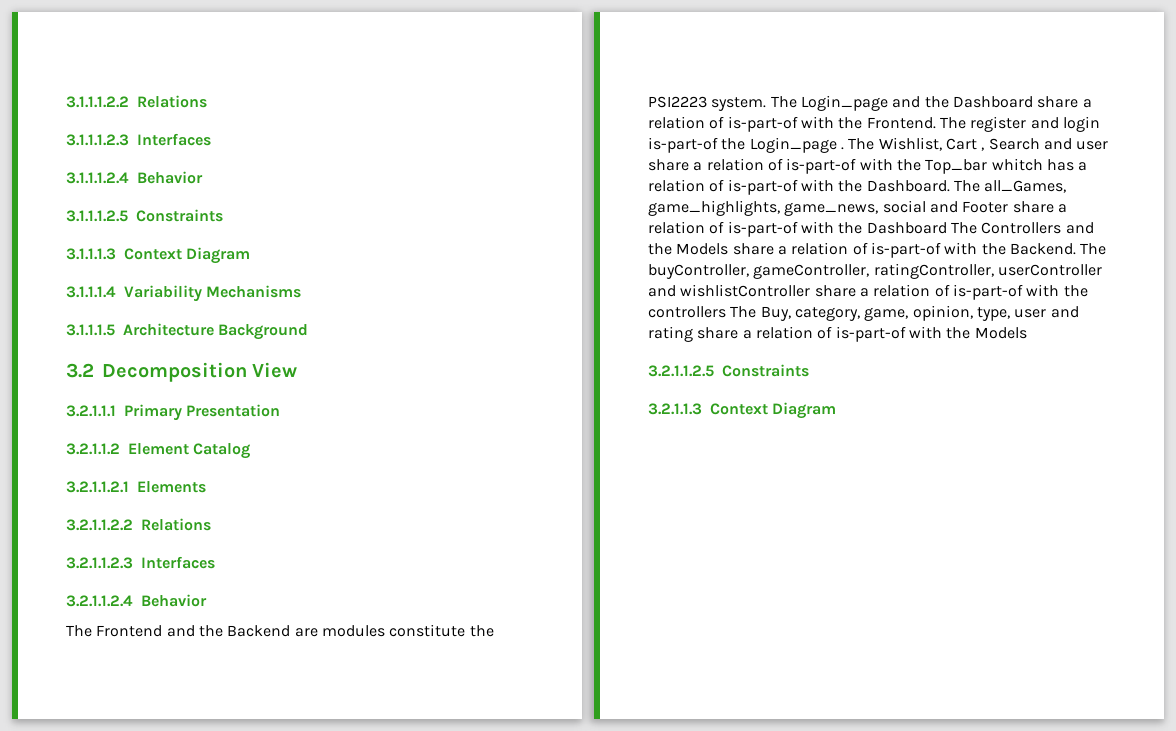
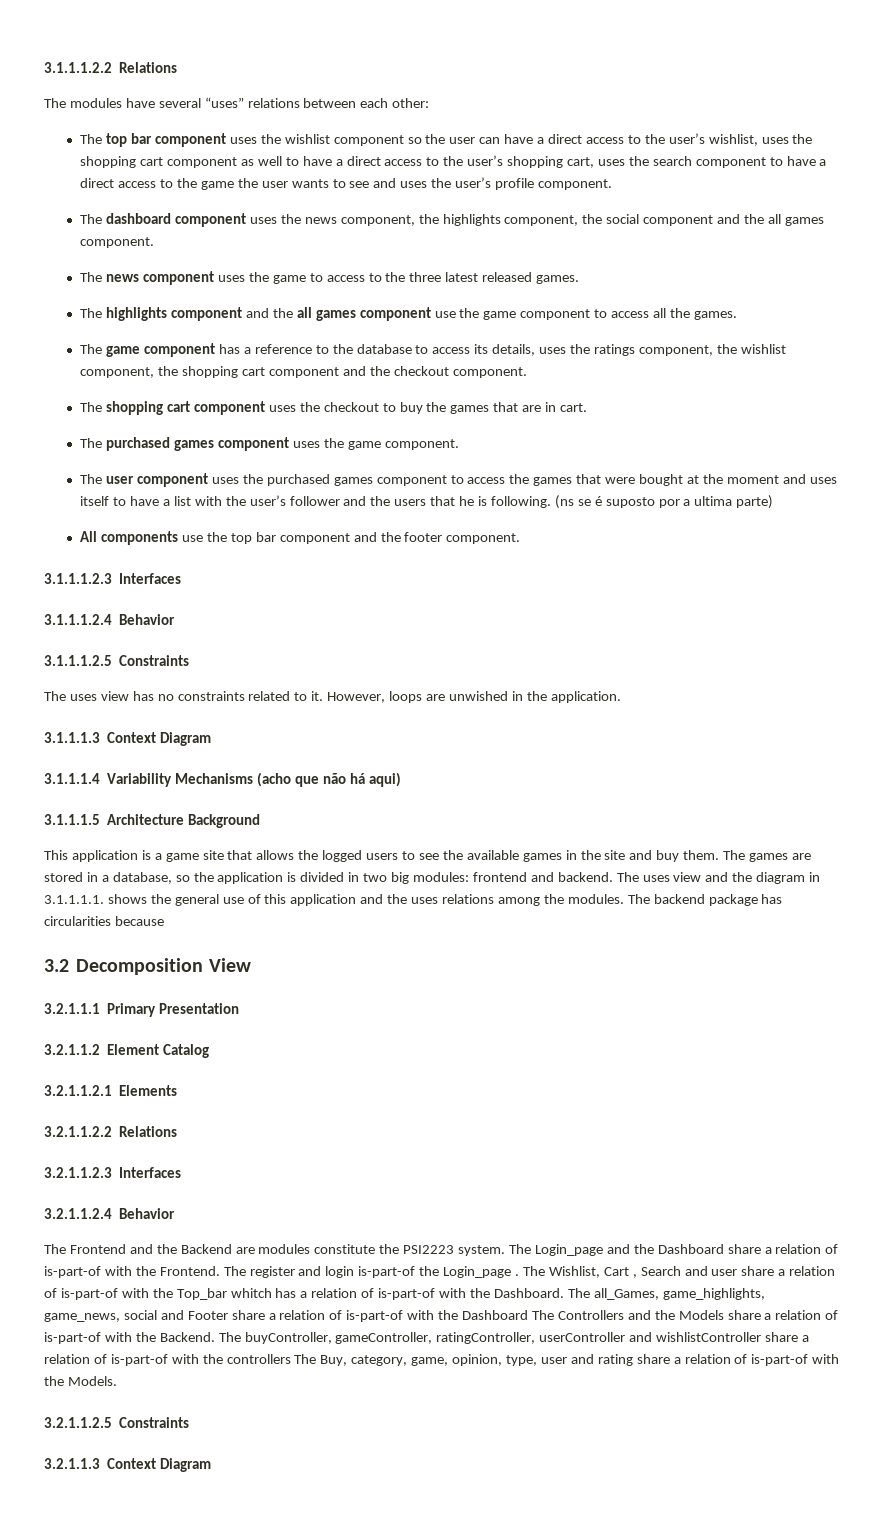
+ The modules have several “uses” relations between each other:
+ The top bar component uses the wishlist component so the user can have a direct access to the user’s wishlist, uses the shopping cart component as well to have a direct access to the user’s shopping cart, uses the search component to have a direct access to the game the user wants to see and uses the user’s profile component.
+ The dashboard component uses the news component, the highlights component, the social component and the all games component.
+ The news component uses the game to access to the three latest released games.
+ The highlights component and the all games component use the game component to access all the games.
+ The game component has a reference to the database to access its details, uses the ratings component, the wishlist component, the shopping cart component and the checkout component.
+ The shopping cart component uses the checkout to buy the games that are in cart.
+ The purchased games component uses the game component.
+ The user component uses the purchased games component to access the games that were bought at the moment and uses itself to have a list with the user’s follower and the users that he is following. (ns se é suposto por a ultima parte)
+ All components use the top bar component and the footer component.
+ The uses view has no constraints related to it. However, loops are unwished in the application.
- 3.1.1.1.4 Variability Mechanisms
+ 3.1.1.1.4 Variability Mechanisms (acho que não há aqui)
  3.1.1.1.5 Architecture Background
+ This application is a game site that allows the logged users to see the available games in the site and buy them. The games are stored in a database, so the application is divided in two big modules: frontend and backend. The uses view and the diagram in 3.1.1.1.1. shows the general use of this application and the uses relations among the modules. The backend package has circularities because
- The buyController, gameController, ratingController, userController and wishlistController share a relation of is-part-of with the controllers The Buy, category, game, opinion, type, user and rating share a relation of is-part-of with the Models
+ The buyController, gameController, ratingController, userController and wishlistController share a relation of is-part-of with the controllers The Buy, category, game, opinion, type, user and rating share a relation of is-part-of with the Models.

